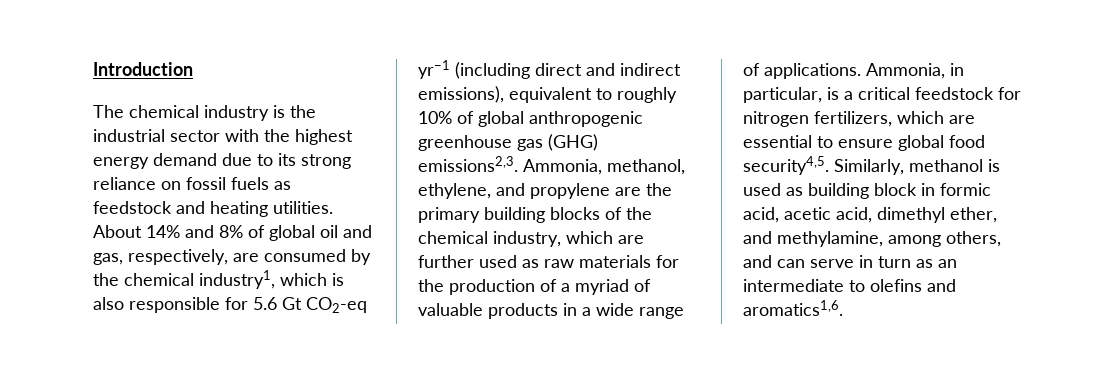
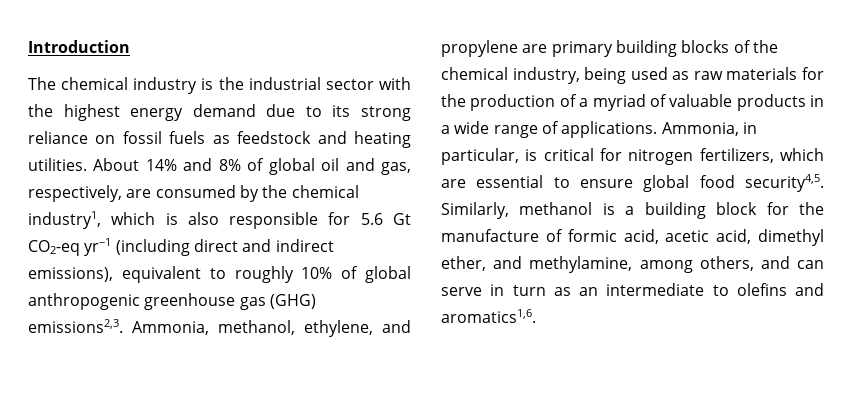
- Ammonia, methanol, ethylene, and propylene are the primary building blocks of the chemical industry, which are further used as raw materials for the production of a myriad of valuable products in a wide range of applications.
+ Ammonia, methanol, ethylene, and propylene are primary building blocks of the chemical industry, being used as raw materials for the production of a myriad of valuable products in a wide range of applications.
- Ammonia, in particular, is a critical feedstock for nitrogen fertilizers, which are essential to ensure global food security4,5.
+ Ammonia, in particular, is critical for nitrogen fertilizers, which are essential to ensure global food security4,5.
- Similarly, methanol is used as building block in formic acid, acetic acid, dimethyl ether, and methylamine, among others, and can serve in turn as an intermediate to olefins and aromatics1,6.
+ Similarly, methanol is a building block for the manufacture of formic acid, acetic acid, dimethyl ether, and methylamine, among others, and can serve in turn as an intermediate to olefins and aromatics1,6.

